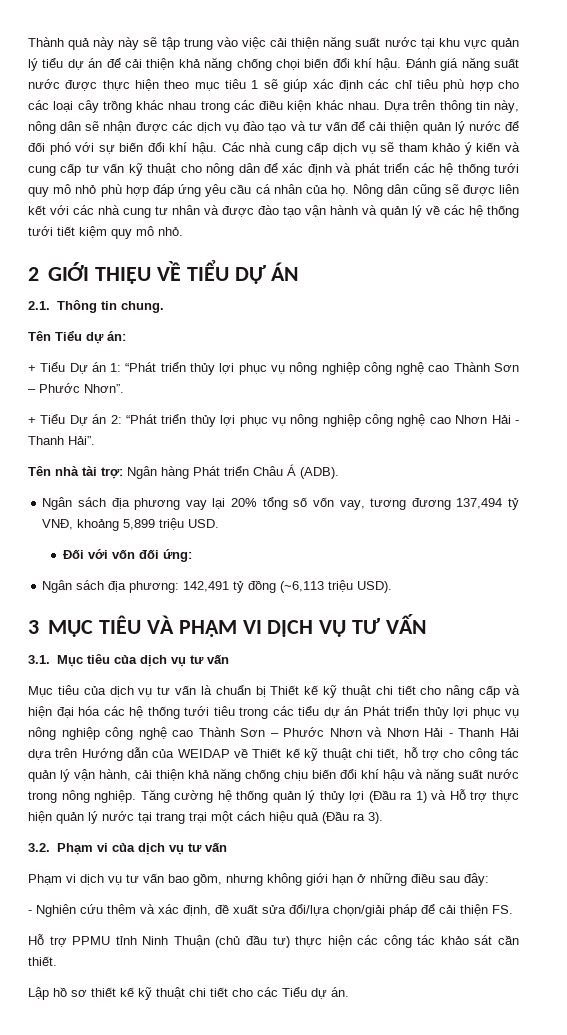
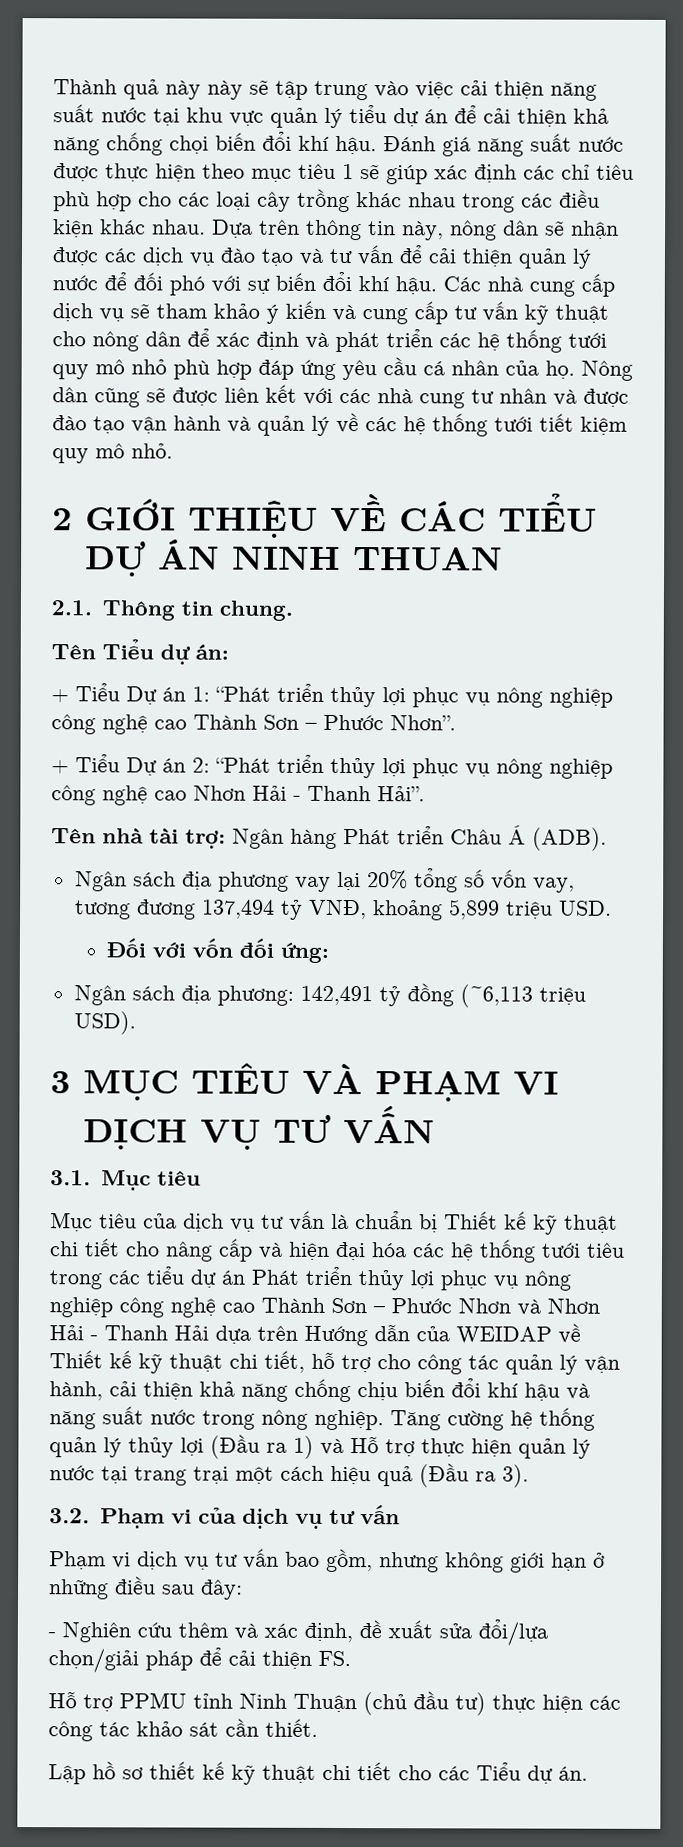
- 2 GIỚI THIỆU VỀ TIỂU DỰ ÁN
+ 2 GIỚI THIỆU VỀ CÁC TIỂU DỰ ÁN NINH THUAN
- 3.1. Mục tiêu của dịch vụ tư vấn
+ 3.1. Mục tiêu

